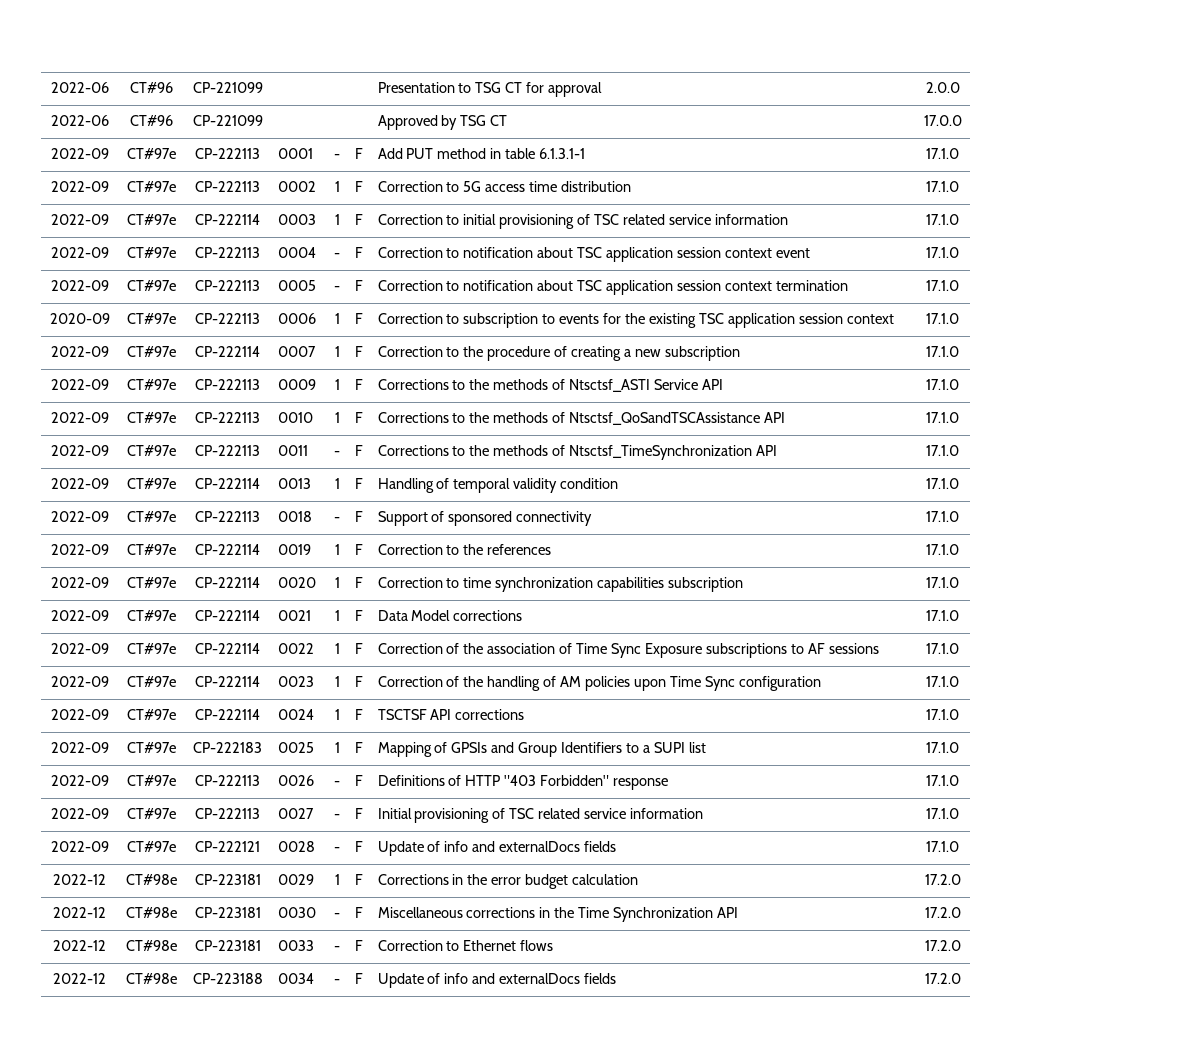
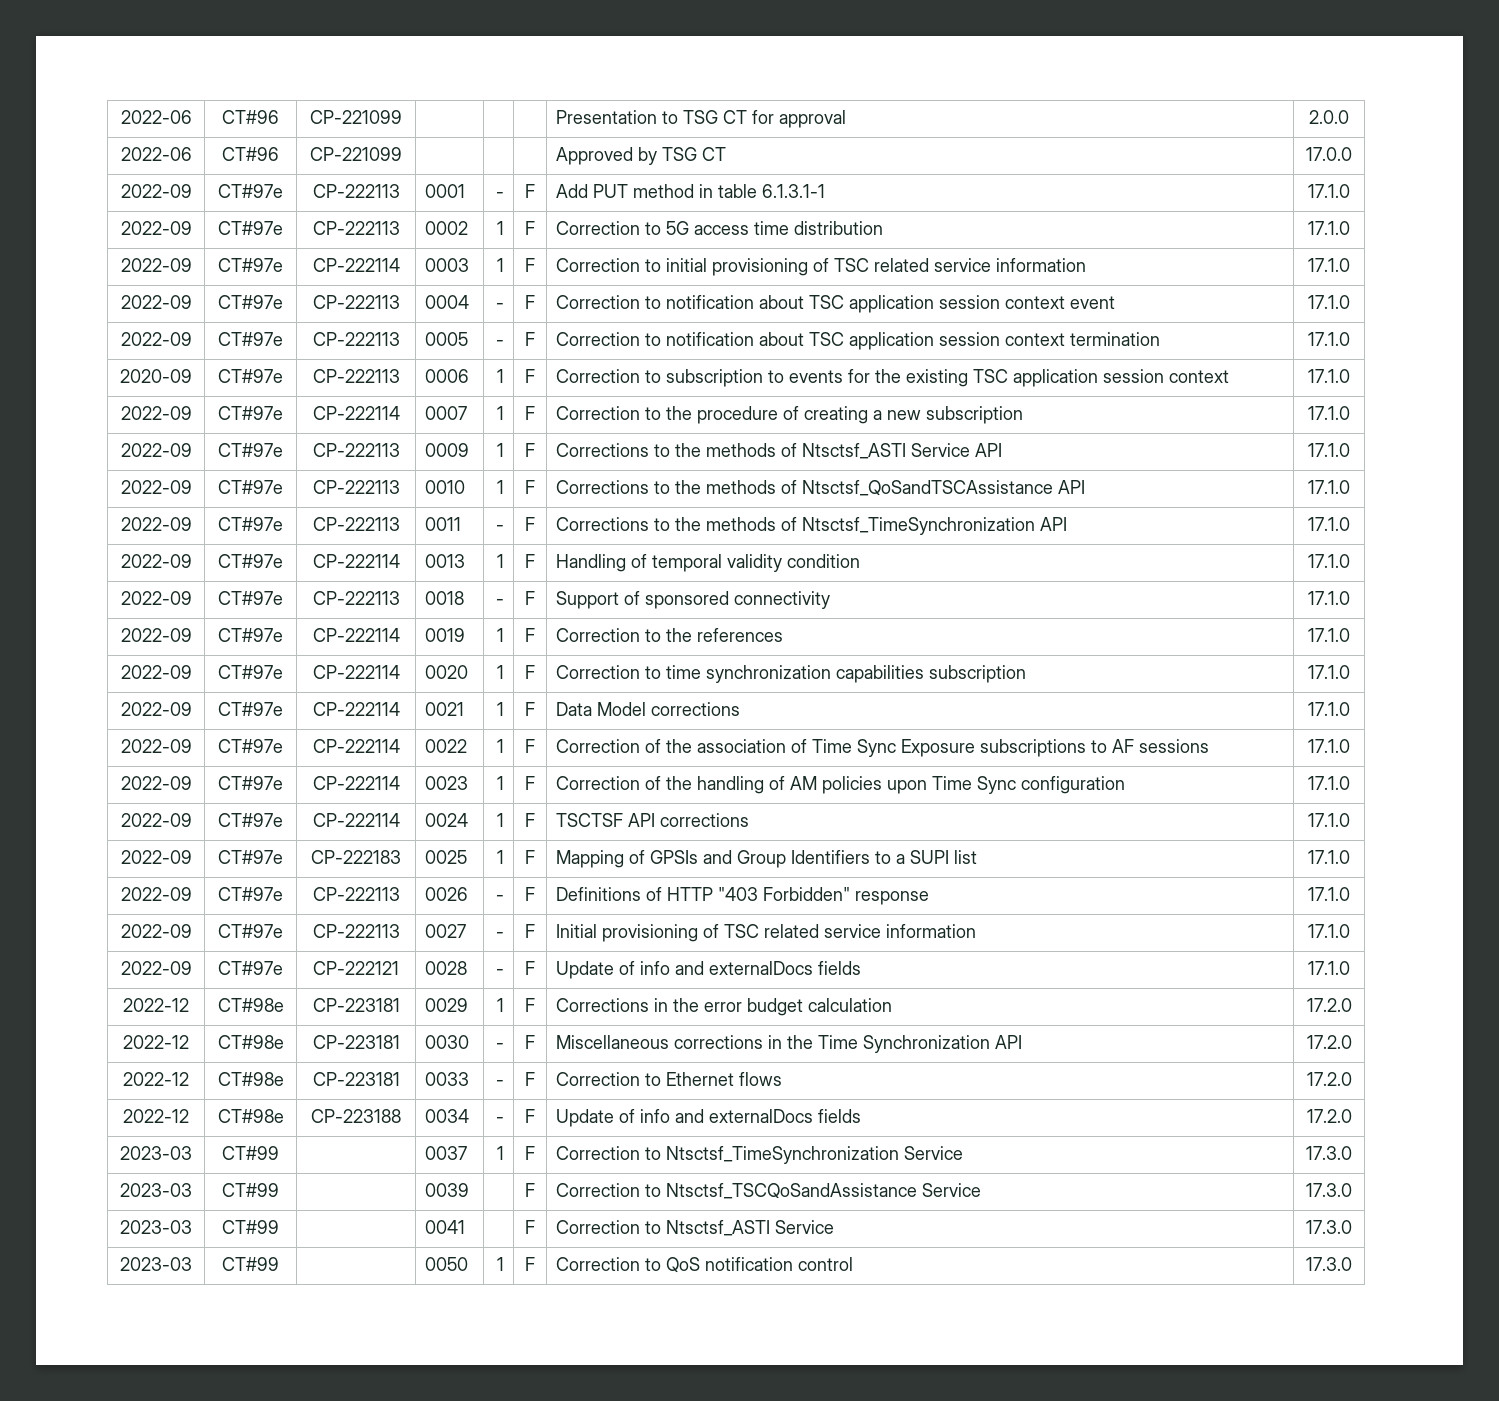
+ 2023-03 | CT#99 | | 0037 | 1 | F | Correction to Ntsctsf_TimeSynchronization Service | 17.3.0
+ 2023-03 | CT#99 | | 0039 | | F | Correction to Ntsctsf_TSCQoSandAssistance Service | 17.3.0
+ 2023-03 | CT#99 | | 0041 | | F | Correction to Ntsctsf_ASTI Service | 17.3.0
+ 2023-03 | CT#99 | | 0050 | 1 | F | Correction to QoS notification control | 17.3.0

